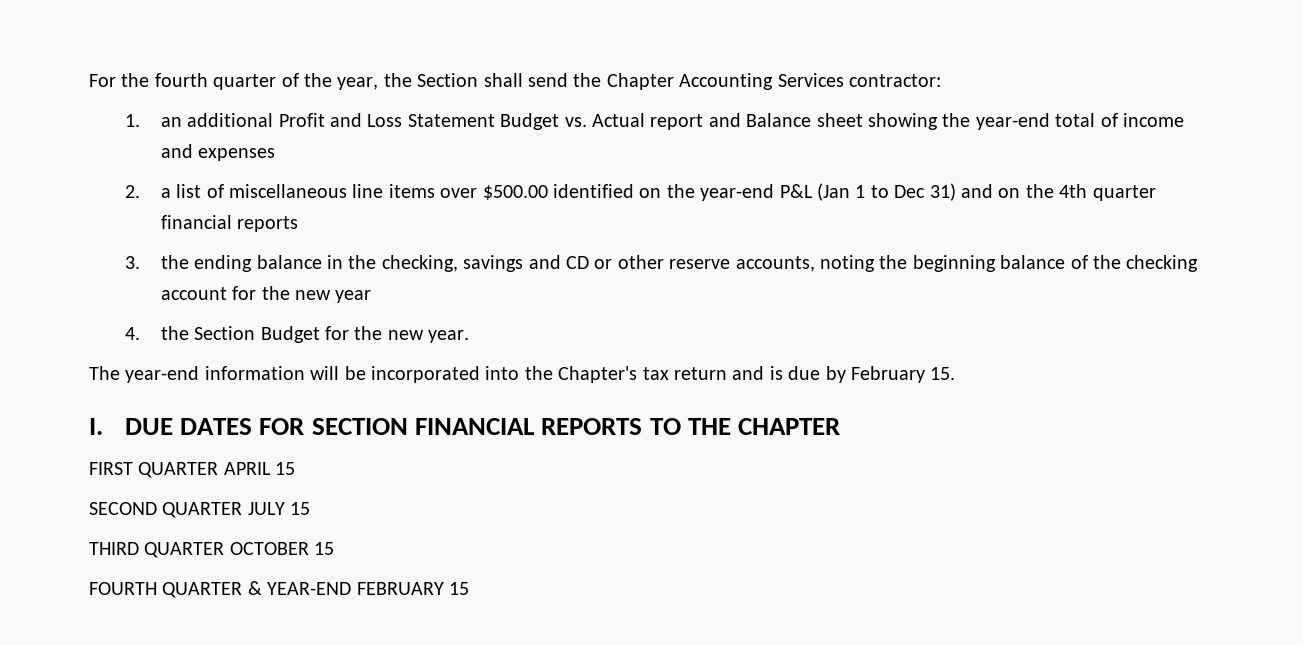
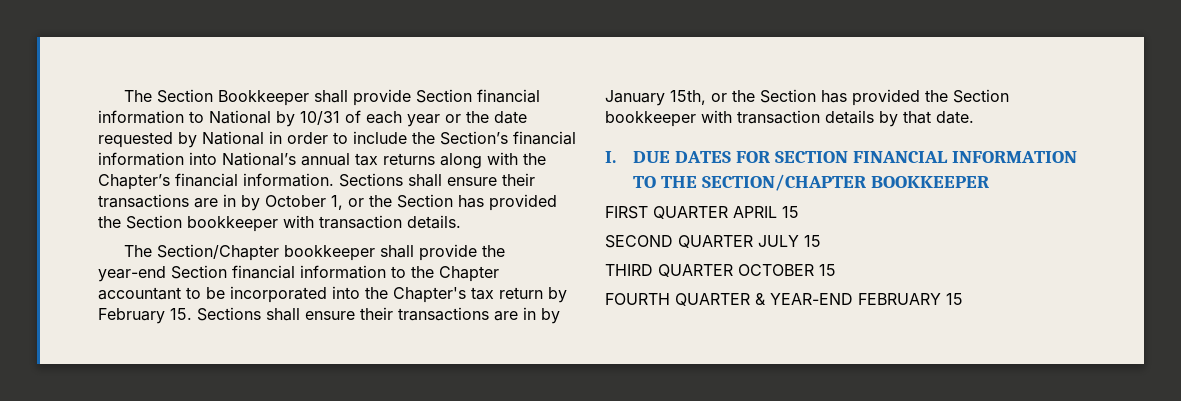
- For the fourth quarter of the year, the Section shall send the Chapter Accounting Services contractor:
- 1. an additional Profit and Loss Statement Budget vs. Actual report and Balance sheet showing the year-end total of income and expenses
- 2. a list of miscellaneous line items over $500.00 identified on the year-end P&L (Jan 1 to Dec 31) and on the 4th quarter financial reports
- 3. the ending balance in the checking, savings and CD or other reserve accounts, noting the beginning balance of the checking account for the new year
- 4. the Section Budget for the new year.
- The year-end information will be incorporated into the Chapter's tax return and is due by February 15.
+ The Section Bookkeeper shall provide Section financial information to National by 10/31 of each year or the date requested by National in order to include the Section’s financial information into National’s annual tax returns along with the Chapter’s financial information. Sections shall ensure their transactions are in by October 1, or the Section has provided the Section bookkeeper with transaction details.
+ The Section/Chapter bookkeeper shall provide the year-end Section financial information to the Chapter accountant to be incorporated into the Chapter's tax return by February 15. Sections shall ensure their transactions are in by January 15th, or the Section has provided the Section bookkeeper with transaction details by that date.
- I. DUE DATES FOR SECTION FINANCIAL REPORTS TO THE CHAPTER
+ I. DUE DATES FOR SECTION FINANCIAL INFORMATION TO THE SECTION/CHAPTER BOOKKEEPER

